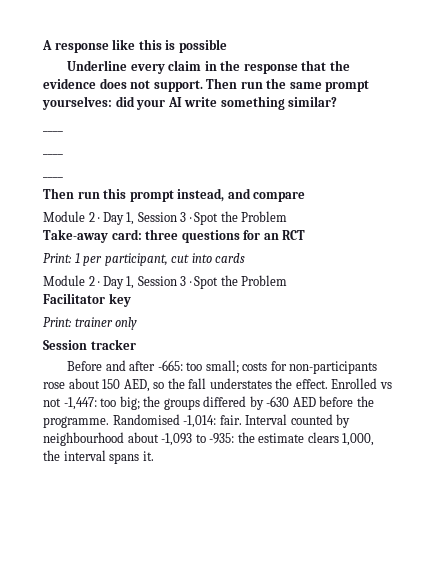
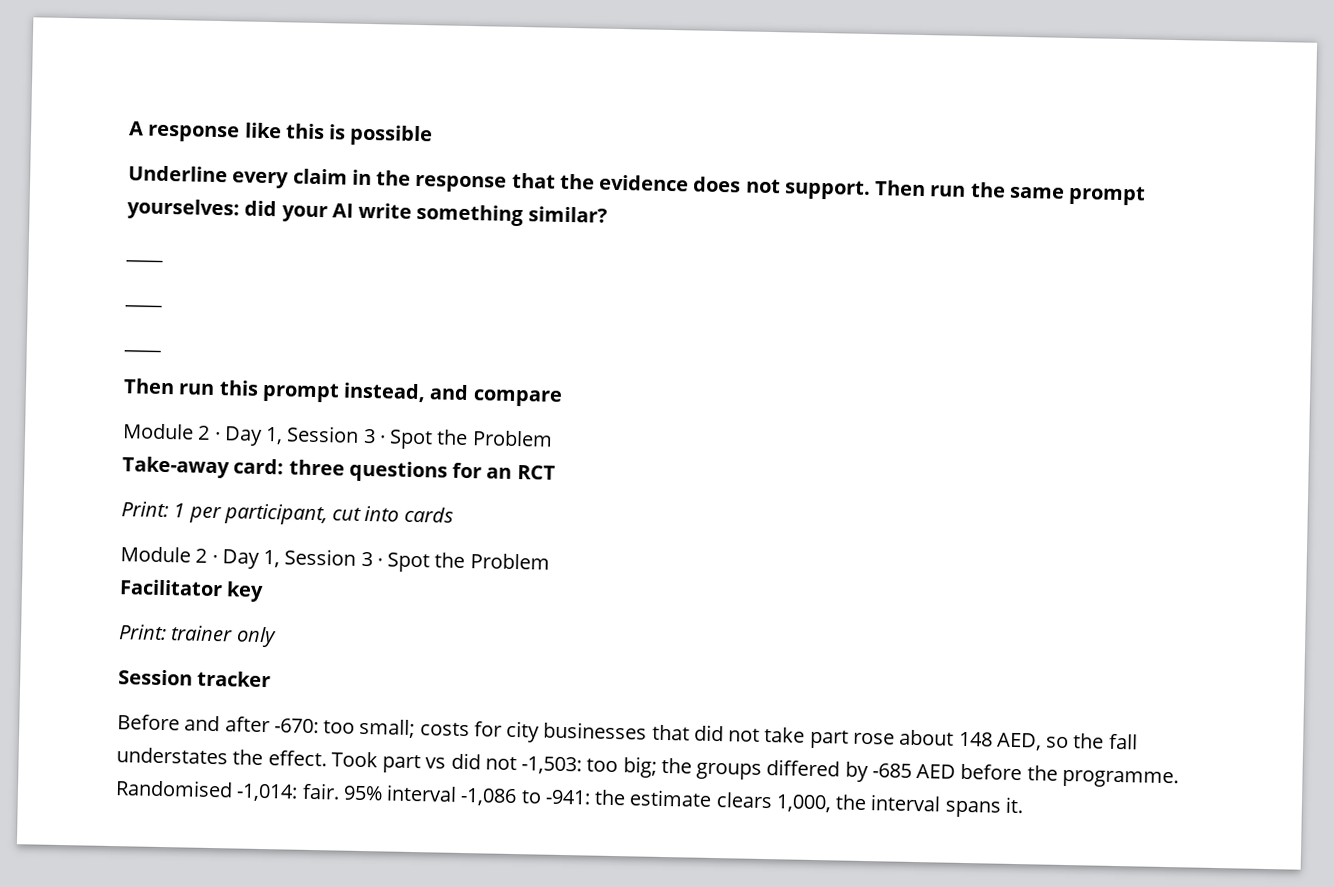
- Before and after -665: too small; costs for non-participants rose about 150 AED, so the fall understates the effect.
+ Before and after -670: too small; costs for city businesses that did not take part rose about 148 AED, so the fall understates the effect.
- Enrolled vs not -1,447: too big; the groups differed by -630 AED before the programme.
+ Took part vs did not -1,503: too big; the groups differed by -685 AED before the programme.
- Interval counted by neighbourhood about -1,093 to -935: the estimate clears 1,000, the interval spans it.
+ 95% interval -1,086 to -941: the estimate clears 1,000, the interval spans it.

